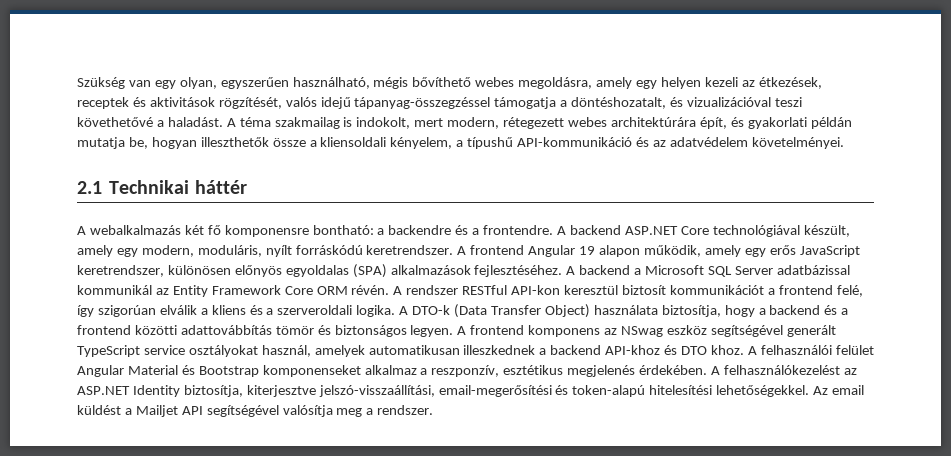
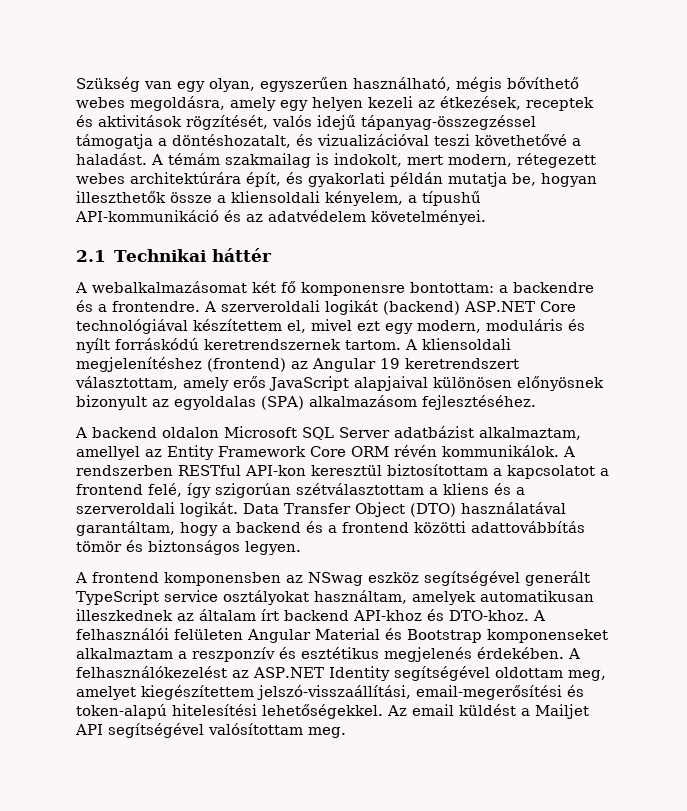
- A téma szakmailag is indokolt, mert modern, rétegezett webes architektúrára épít, és gyakorlati példán mutatja be, hogyan illeszthetők össze a kliensoldali kényelem, a típushű API-kommunikáció és az adatvédelem követelményei.
+ A témám szakmailag is indokolt, mert modern, rétegezett webes architektúrára épít, és gyakorlati példán mutatja be, hogyan illeszthetők össze a kliensoldali kényelem, a típushű API-kommunikáció és az adatvédelem követelményei.
- A webalkalmazás két fő komponensre bontható: a backendre és a frontendre.
+ A webalkalmazásomat két fő komponensre bontottam: a backendre és a frontendre.
- A backend ASP.NET Core technológiával készült, amely egy modern, moduláris, nyílt forráskódú keretrendszer. A frontend Angular 19 alapon működik, amely egy erős JavaScript keretrendszer, különösen előnyös egyoldalas (SPA) alkalmazások fejlesztéséhez. A backend a Microsoft SQL Server adatbázissal kommunikál az Entity Framework Core ORM révén. A rendszer RESTful API-kon keresztül biztosít kommunikációt a frontend felé, így szigorúan elválik a kliens és a szerveroldali logika. A DTO-k (Data Transfer Object) használata biztosítja, hogy a backend és a frontend közötti adattovábbítás tömör és biztonságos legyen. A frontend komponens az NSwag eszköz segítségével generált TypeScript service osztályokat használ, amelyek automatikusan illeszkednek a backend API-khoz és DTO khoz.
+ A szerveroldali logikát (backend) ASP.NET Core technológiával készítettem el, mivel ezt egy modern, moduláris és nyílt forráskódú keretrendszernek tartom. A kliensoldali megjelenítéshez (frontend) az Angular 19 keretrendszert választottam, amely erős JavaScript alapjaival különösen előnyösnek bizonyult az egyoldalas (SPA) alkalmazásom fejlesztéséhez.
+ A backend oldalon Microsoft SQL Server adatbázist alkalmaztam, amellyel az Entity Framework Core ORM révén kommunikálok. A rendszerben RESTful API-kon keresztül biztosítottam a kapcsolatot a frontend felé, így szigorúan szétválasztottam a kliens és a szerveroldali logikát. Data Transfer Object (DTO) használatával garantáltam, hogy a backend és a frontend közötti adattovábbítás tömör és biztonságos legyen.
+ A frontend komponensben az NSwag eszköz segítségével generált TypeScript service osztályokat használtam, amelyek automatikusan illeszkednek az általam írt backend API-khoz és DTO-khoz.
- A felhasználói felület Angular Material és Bootstrap komponenseket alkalmaz a reszponzív, esztétikus megjelenés érdekében.
+ A felhasználói felületen Angular Material és Bootstrap komponenseket alkalmaztam a reszponzív és esztétikus megjelenés érdekében.
- A felhasználókezelést az ASP.NET Identity biztosítja, kiterjesztve jelszó-visszaállítási, email-megerősítési és token-alapú hitelesítési lehetőségekkel.
+ A felhasználókezelést az ASP.NET Identity segítségével oldottam meg, amelyet kiegészítettem jelszó-visszaállítási, email-megerősítési és token-alapú hitelesítési lehetőségekkel.
- Az email küldést a Mailjet API segítségével valósítja meg a rendszer.
+ Az email küldést a Mailjet API segítségével valósítottam meg.

